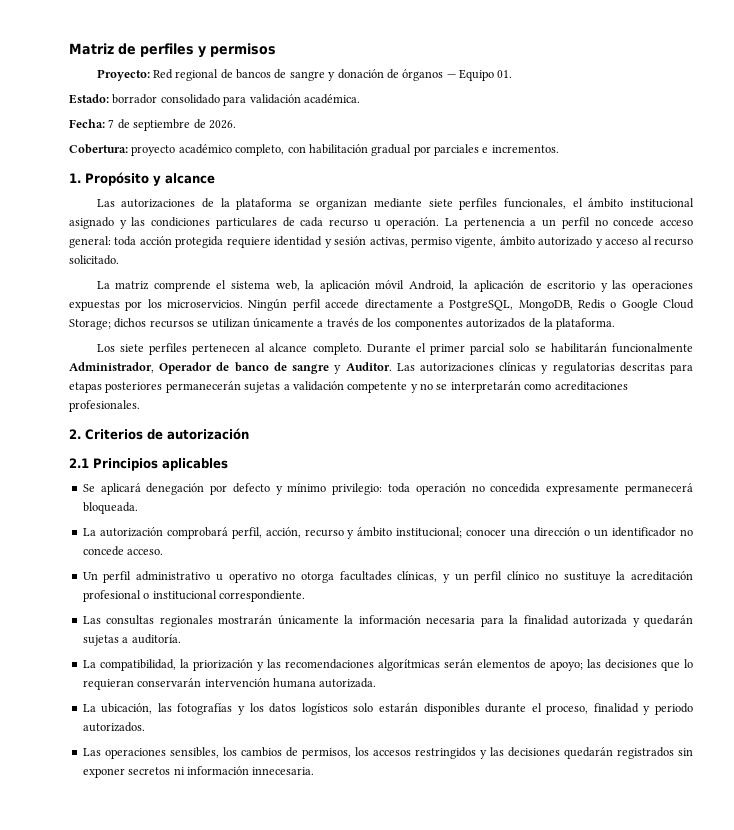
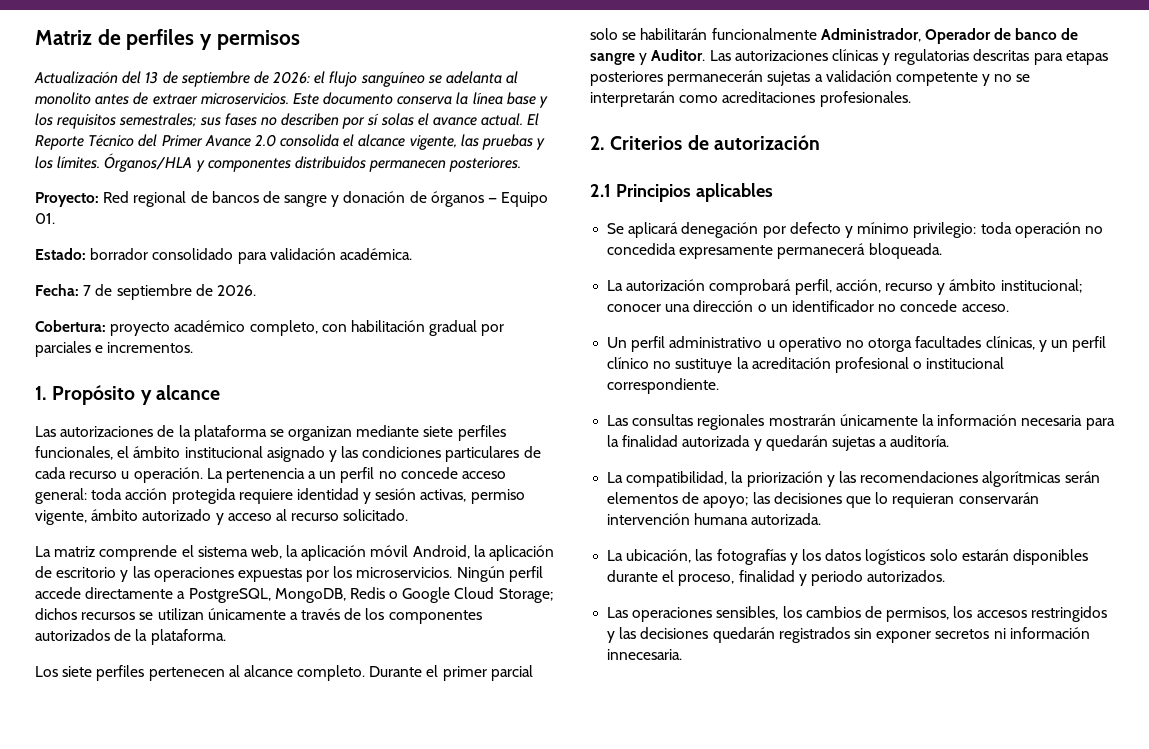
+ Actualización del 13 de septiembre de 2026: el flujo sanguíneo se adelanta al monolito antes de extraer microservicios. Este documento conserva la línea base y los requisitos semestrales; sus fases no describen por sí solas el avance actual. El Reporte Técnico del Primer Avance 2.0 consolida el alcance vigente, las pruebas y los límites. Órganos/HLA y componentes distribuidos permanecen posteriores.

